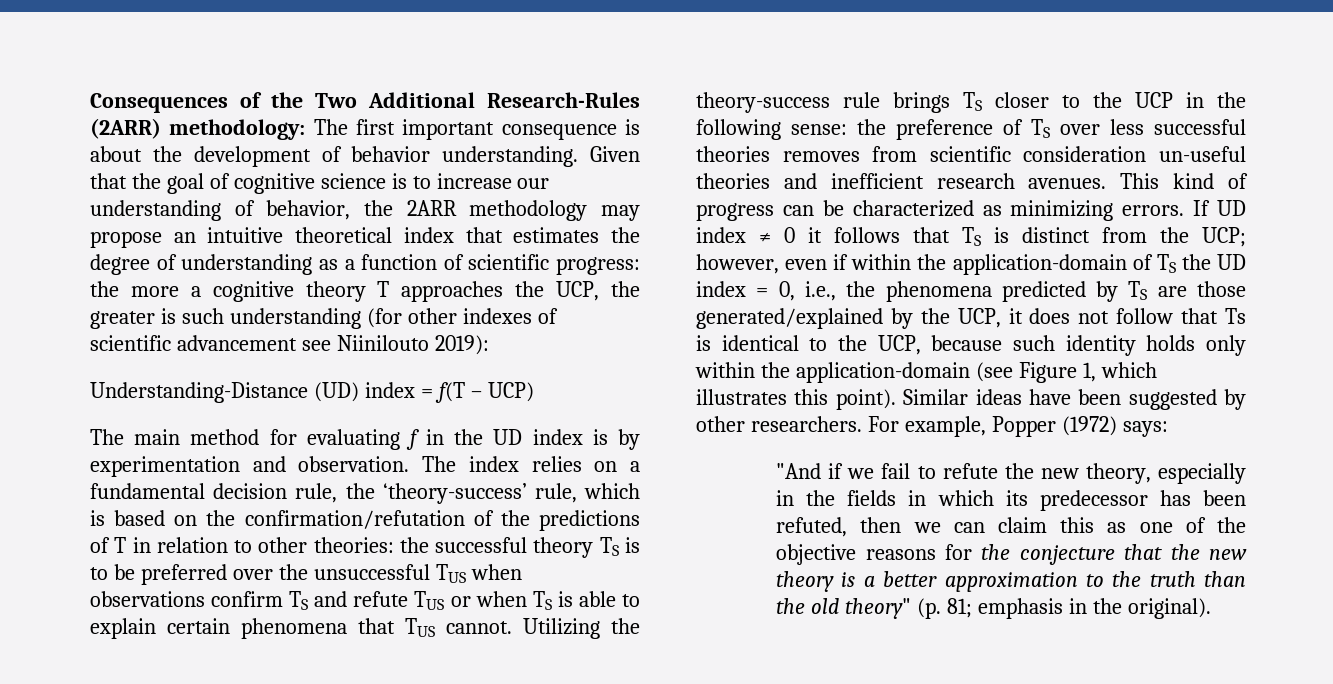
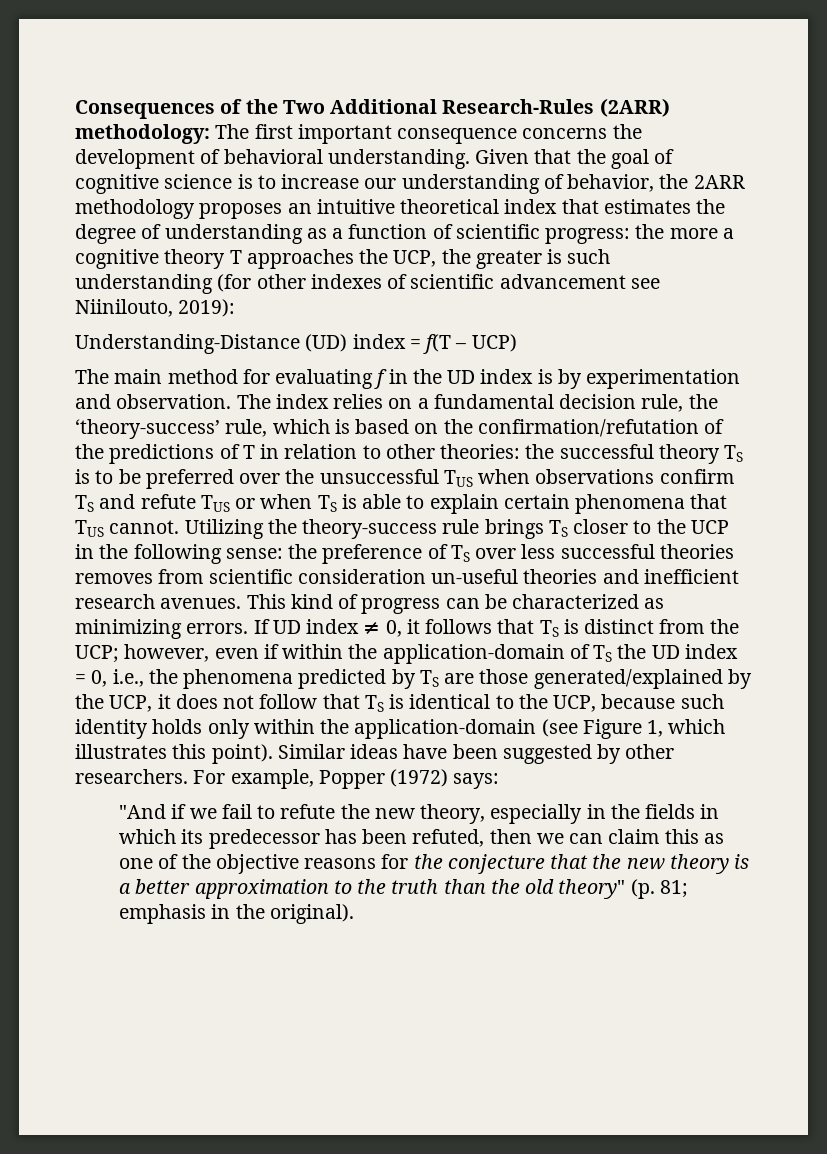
- Consequences of the Two Additional Research-Rules (2ARR) methodology: The first important consequence is about the development of behavior understanding.
+ Consequences of the Two Additional Research-Rules (2ARR) methodology: The first important consequence concerns the development of behavioral understanding.
- Given that the goal of cognitive science is to increase our understanding of behavior, the 2ARR methodology may propose an intuitive theoretical index that estimates the degree of understanding as a function of scientific progress: the more a cognitive theory T approaches the UCP, the greater is such understanding (for other indexes of scientific advancement see Niinilouto 2019):
+ Given that the goal of cognitive science is to increase our understanding of behavior, the 2ARR methodology proposes an intuitive theoretical index that estimates the degree of understanding as a function of scientific progress: the more a cognitive theory T approaches the UCP, the greater is such understanding (for other indexes of scientific advancement see Niinilouto, 2019):
- If UD index ≠ 0 it follows that TS is distinct from the UCP;
+ If UD index ≠ 0, it follows that TS is distinct from the UCP;
- however, even if within the application-domain of TS the UD index = 0, i.e., the phenomena predicted by TS are those generated/explained by the UCP, it does not follow that Ts is identical to the UCP, because such identity holds only within the application-domain (see Figure 1, which illustrates this point).
+ however, even if within the application-domain of TS the UD index = 0, i.e., the phenomena predicted by TS are those generated/explained by the UCP, it does not follow that TS is identical to the UCP, because such identity holds only within the application-domain (see Figure 1, which illustrates this point).

